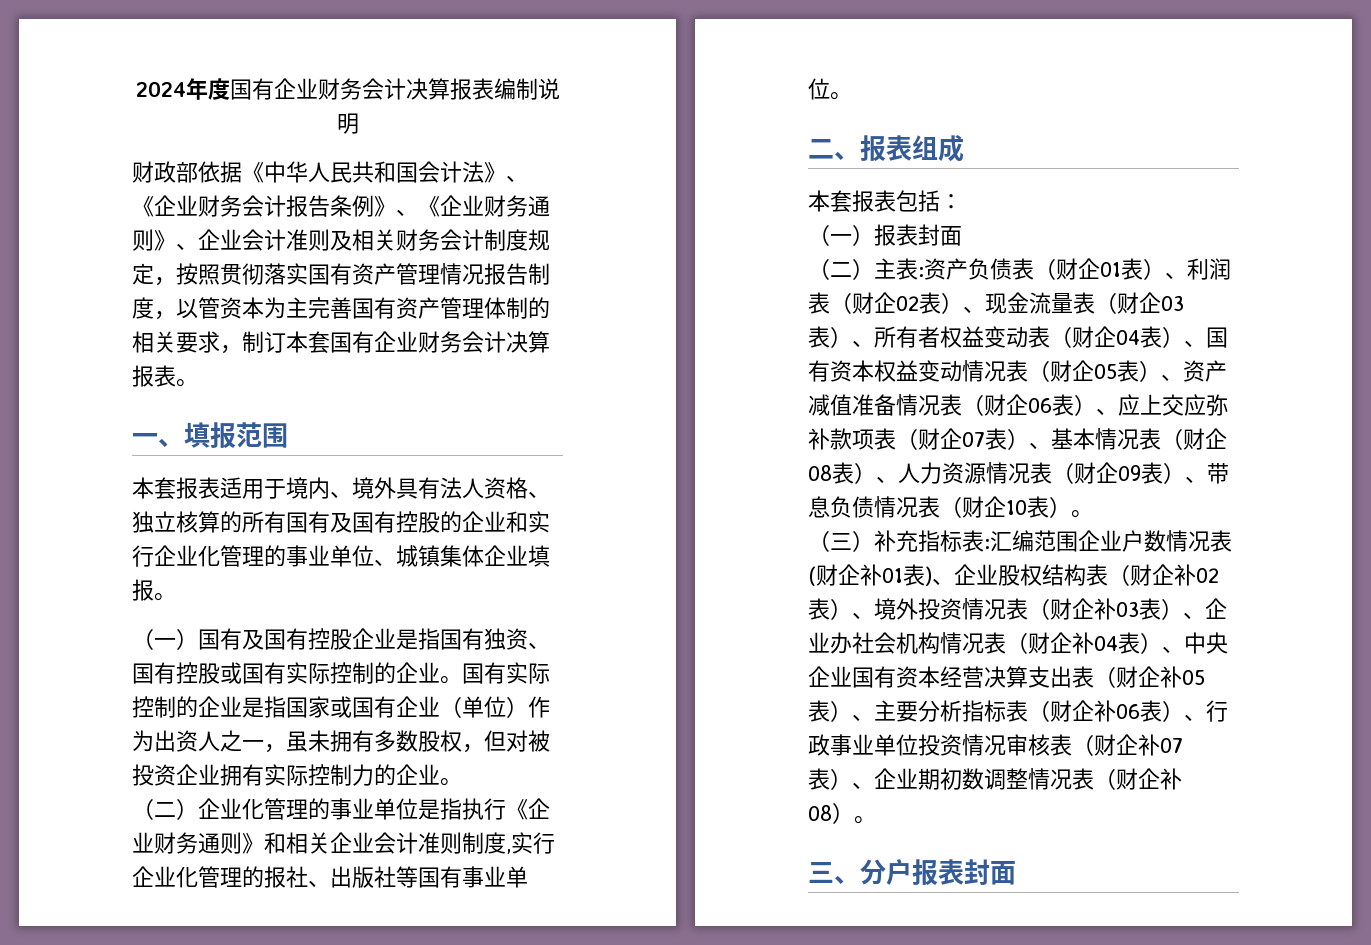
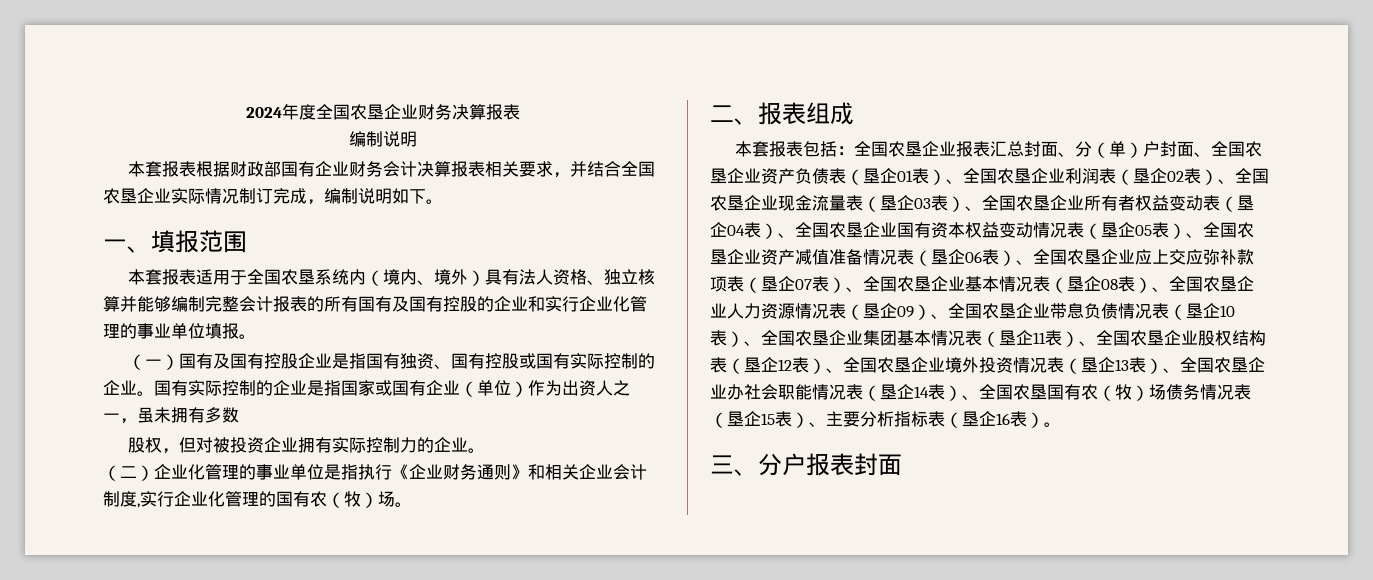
- 2024年度国有企业财务会计决算报表编制说明
- 财政部依据《中华人民共和国会计法》、《企业财务会计报告条例》、《企业财务通则》、企业会计准则及相关财务会计制度规定，按照贯彻落实国有资产管理情况报告制度，以管资本为主完善国有资产管理体制的相关要求，制订本套国有企业财务会计决算报表。
+ 2024年度全国农垦企业财务决算报表
+ 编制说明
+ 本套报表根据财政部国有企业财务会计决算报表相关要求，并结合全国农垦企业实际情况制订完成，编制说明如下。
- 本套报表适用于境内、境外具有法人资格、独立核算的所有国有及国有控股的企业和实行企业化管理的事业单位、城镇集体企业填报。
+ 本套报表适用于全国农垦系统内（境内、境外）具有法人资格、独立核算并能够编制完整会计报表的所有国有及国有控股的企业和实行企业化管理的事业单位填报。
- 国有实际控制的企业是指国家或国有企业（单位）作为出资人之一，虽未拥有多数股权，但对被投资企业拥有实际控制力的企业。
+ 国有实际控制的企业是指国家或国有企业（单位）作为出资人之一，虽未拥有多数
+ 股权，但对被投资企业拥有实际控制力的企业。
- （二）企业化管理的事业单位是指执行《企业财务通则》和相关企业会计准则制度,实行企业化管理的报社、出版社等国有事业单位。
+ （二）企业化管理的事业单位是指执行《企业财务通则》和相关企业会计制度,实行企业化管理的国有农（牧）场。
- 本套报表包括：
- （一）报表封面
- （二）主表:资产负债表（财企01表）、利润表（财企02表）、现金流量表（财企03表）、所有者权益变动表（财企04表）、国有资本权益变动情况表（财企05表）、资产减值准备情况表（财企06表）、应上交应弥补款项表（财企07表）、基本情况表（财企08表）、人力资源情况表（财企09表）、带息负债情况表（财企10表）。
- （三）补充指标表:汇编范围企业户数情况表(财企补01表)、企业股权结构表（财企补02表）、境外投资情况表（财企补03表）、企业办社会机构情况表（财企补04表）、中央企业国有资本经营决算支出表（财企补05表）、主要分析指标表（财企补06表）、行政事业单位投资情况审核表（财企补07表）、企业期初数调整情况表（财企补08）。
+ 本套报表包括：全国农垦企业报表汇总封面、分（单）户封面、全国农垦企业资产负债表（垦企01表）、全国农垦企业利润表（垦企02表）、全国农垦企业现金流量表（垦企03表）、全国农垦企业所有者权益变动表（垦企04表）、全国农垦企业国有资本权益变动情况表（垦企05表）、全国农垦企业资产减值准备情况表（垦企06表）、全国农垦企业应上交应弥补款项表（垦企07表）、全国农垦企业基本情况表（垦企08表）、全国农垦企业人力资源情况表（垦企09）、全国农垦企业带息负债情况表（垦企10表）、全国农垦企业集团基本情况表（垦企11表）、全国农垦企业股权结构表（垦企12表）、全国农垦企业境外投资情况表（垦企13表）、全国农垦企业办社会职能情况表（垦企14表）、全国农垦国有农（牧）场债务情况表（垦企15表）、主要分析指标表（垦企16表）。

